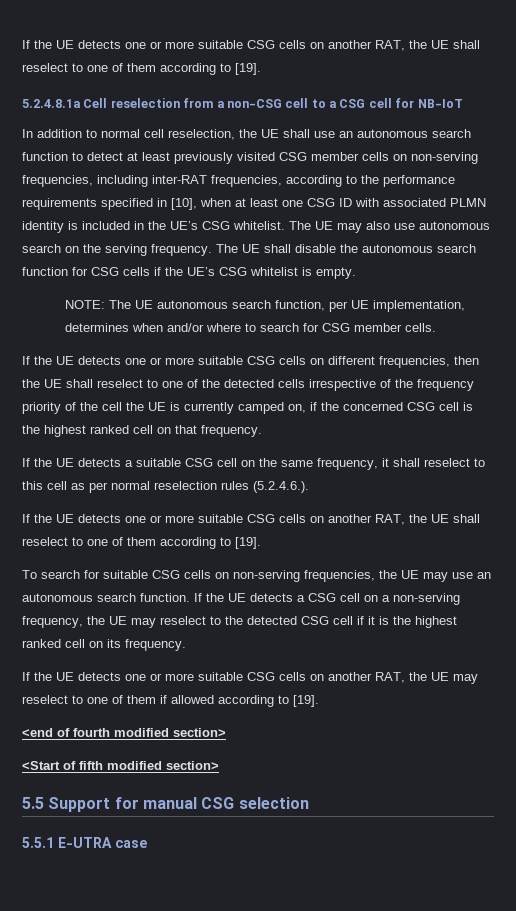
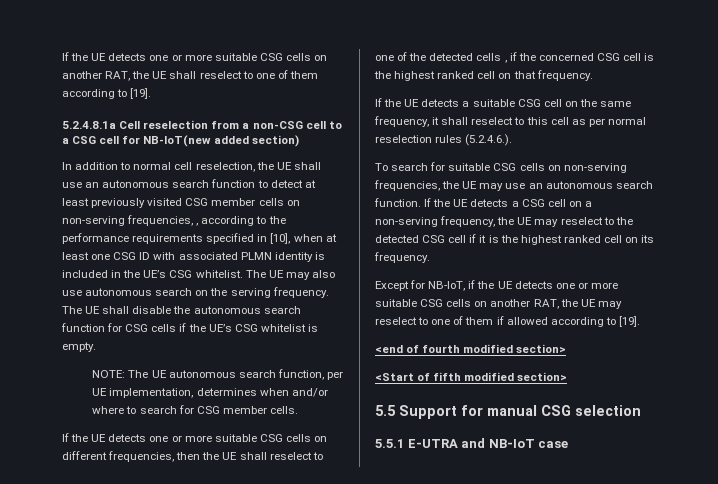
- 5.2.4.8.1a Cell reselection from a non-CSG cell to a CSG cell for NB-IoT
+ 5.2.4.8.1a Cell reselection from a non-CSG cell to a CSG cell for NB-IoT(new added section)
- In addition to normal cell reselection, the UE shall use an autonomous search function to detect at least previously visited CSG member cells on non-serving frequencies, including inter-RAT frequencies, according to the performance requirements specified in [10], when at least one CSG ID with associated PLMN identity is included in the UE’s CSG whitelist.
+ In addition to normal cell reselection, the UE shall use an autonomous search function to detect at least previously visited CSG member cells on non-serving frequencies, , according to the performance requirements specified in [10], when at least one CSG ID with associated PLMN identity is included in the UE’s CSG whitelist.
- If the UE detects one or more suitable CSG cells on different frequencies, then the UE shall reselect to one of the detected cells irrespective of the frequency priority of the cell the UE is currently camped on, if the concerned CSG cell is the highest ranked cell on that frequency.
+ If the UE detects one or more suitable CSG cells on different frequencies, then the UE shall reselect to one of the detected cells , if the concerned CSG cell is the highest ranked cell on that frequency.
  If the UE detects a suitable CSG cell on the same frequency, it shall reselect to this cell as per normal reselection rules (5.2.4.6.).
- If the UE detects one or more suitable CSG cells on another RAT, the UE shall reselect to one of them according to [19].
- If the UE detects one or more suitable CSG cells on another RAT, the UE may reselect to one of them if allowed according to [19].
+ Except for NB-IoT, if the UE detects one or more suitable CSG cells on another RAT, the UE may reselect to one of them if allowed according to [19].
- 5.5.1 E-UTRA case
+ 5.5.1 E-UTRA and NB-IoT case

